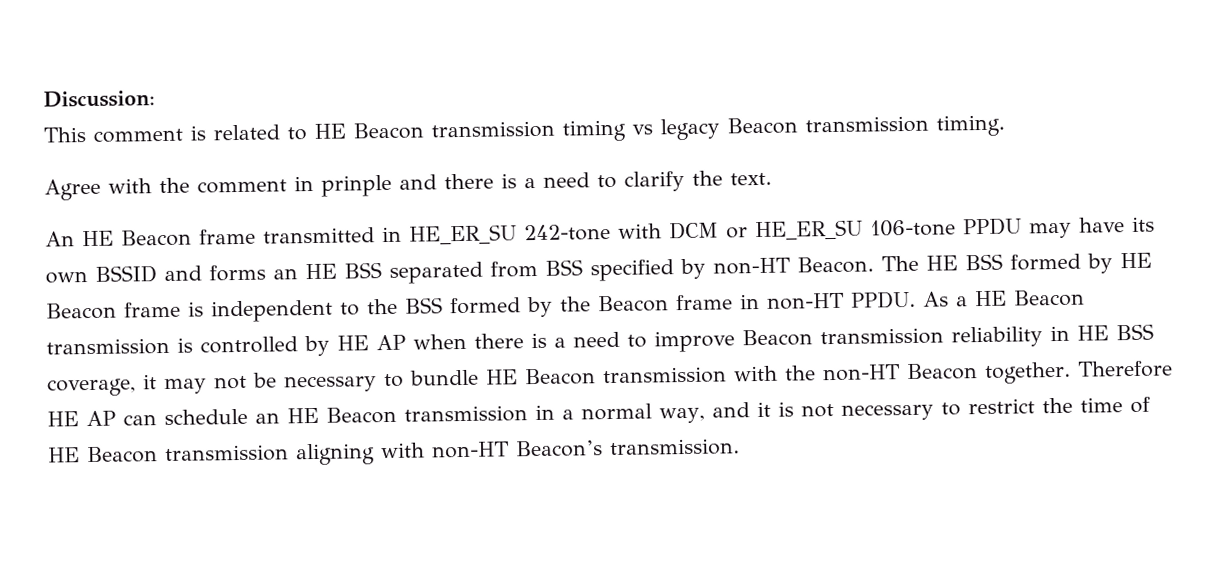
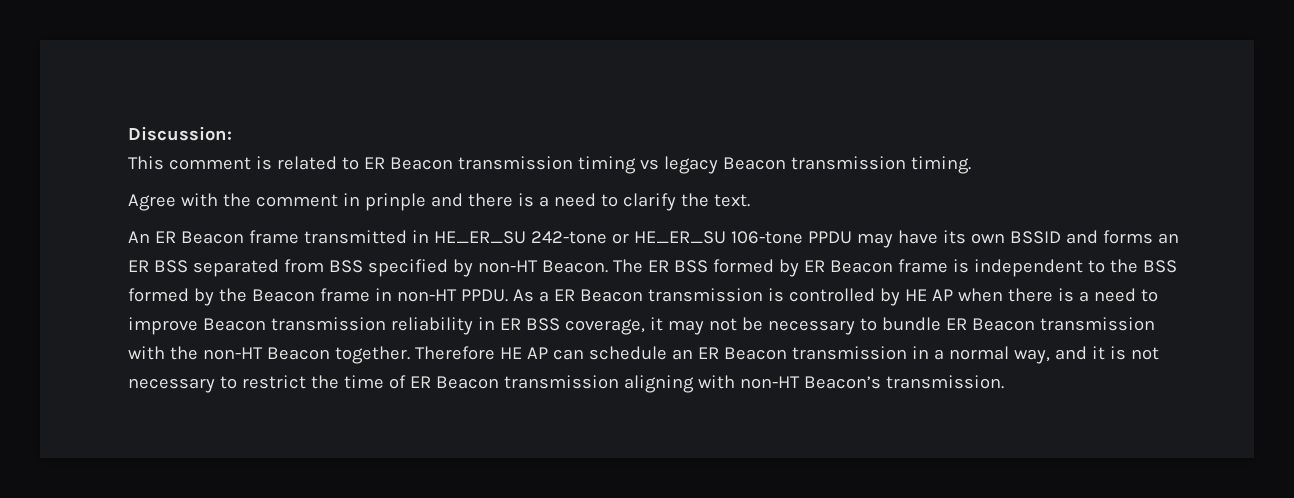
- This comment is related to HE Beacon transmission timing vs legacy Beacon transmission timing.
+ This comment is related to ER Beacon transmission timing vs legacy Beacon transmission timing.
- An HE Beacon frame transmitted in HE_ER_SU 242-tone with DCM or HE_ER_SU 106-tone PPDU may have its own BSSID and forms an HE BSS separated from BSS specified by non-HT Beacon.
+ An ER Beacon frame transmitted in HE_ER_SU 242-tone or HE_ER_SU 106-tone PPDU may have its own BSSID and forms an ER BSS separated from BSS specified by non-HT Beacon.
- The HE BSS formed by HE Beacon frame is independent to the BSS formed by the Beacon frame in non-HT PPDU.
+ The ER BSS formed by ER Beacon frame is independent to the BSS formed by the Beacon frame in non-HT PPDU.
- As a HE Beacon transmission is controlled by HE AP when there is a need to improve Beacon transmission reliability in HE BSS coverage, it may not be necessary to bundle HE Beacon transmission with the non-HT Beacon together.
+ As a ER Beacon transmission is controlled by HE AP when there is a need to improve Beacon transmission reliability in ER BSS coverage, it may not be necessary to bundle ER Beacon transmission with the non-HT Beacon together.
- Therefore HE AP can schedule an HE Beacon transmission in a normal way, and it is not necessary to restrict the time of HE Beacon transmission aligning with non-HT Beacon’s transmission.
+ Therefore HE AP can schedule an ER Beacon transmission in a normal way, and it is not necessary to restrict the time of ER Beacon transmission aligning with non-HT Beacon’s transmission.

